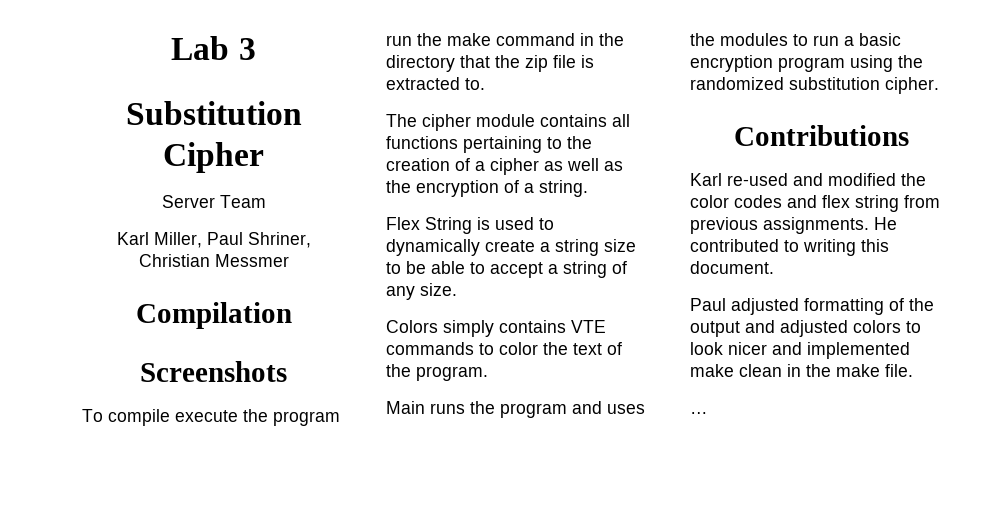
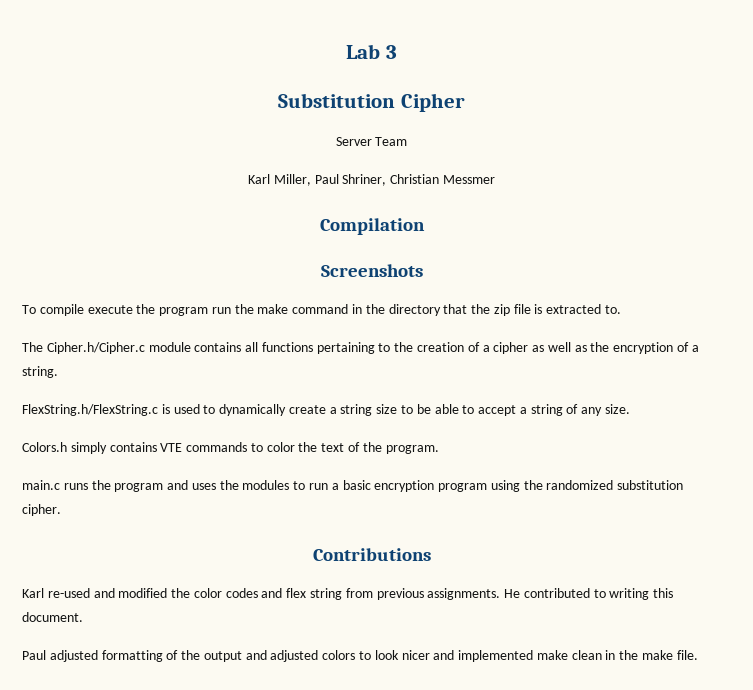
- The cipher module contains all functions pertaining to the creation of a cipher as well as the encryption of a string.
+ The Cipher.h/Cipher.c module contains all functions pertaining to the creation of a cipher as well as the encryption of a string.
- Flex String is used to dynamically create a string size to be able to accept a string of any size.
+ FlexString.h/FlexString.c is used to dynamically create a string size to be able to accept a string of any size.
- Colors simply contains VTE commands to color the text of the program.
+ Colors.h simply contains VTE commands to color the text of the program.
- Main runs the program and uses the modules to run a basic encryption program using the randomized substitution cipher.
+ main.c runs the program and uses the modules to run a basic encryption program using the randomized substitution cipher.
- …

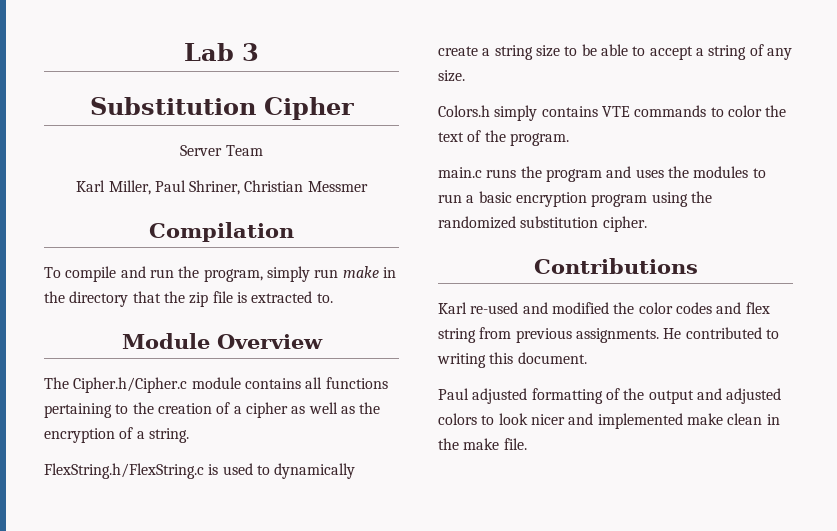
- Screenshots
- To compile execute the program run the make command in the directory that the zip file is extracted to.
+ To compile and run the program, simply run make in the directory that the zip file is extracted to.
+ Module Overview

